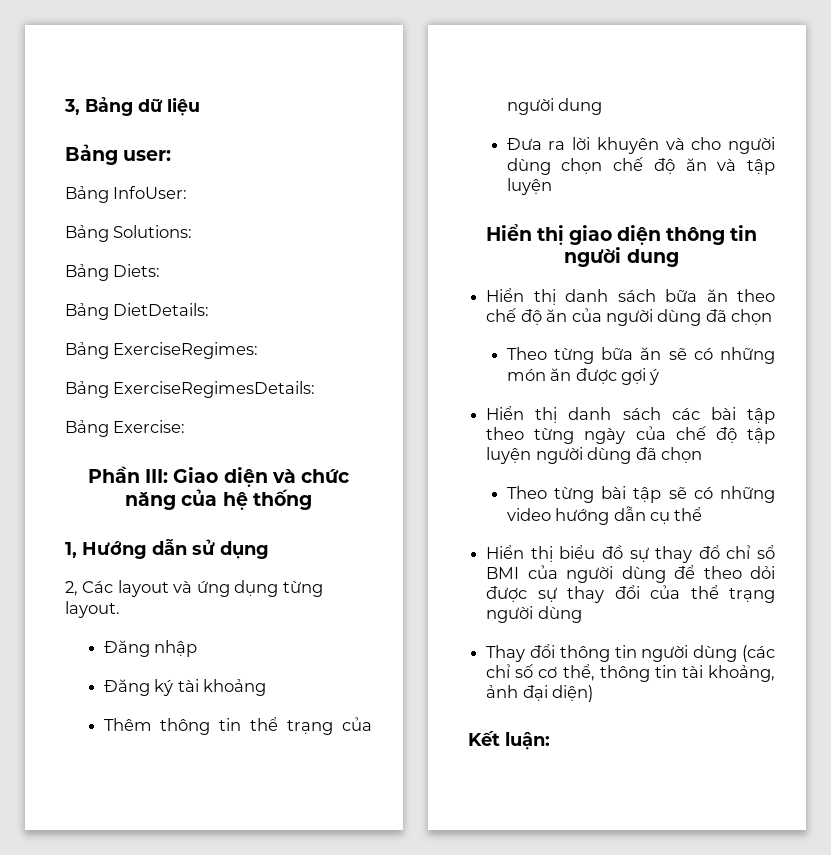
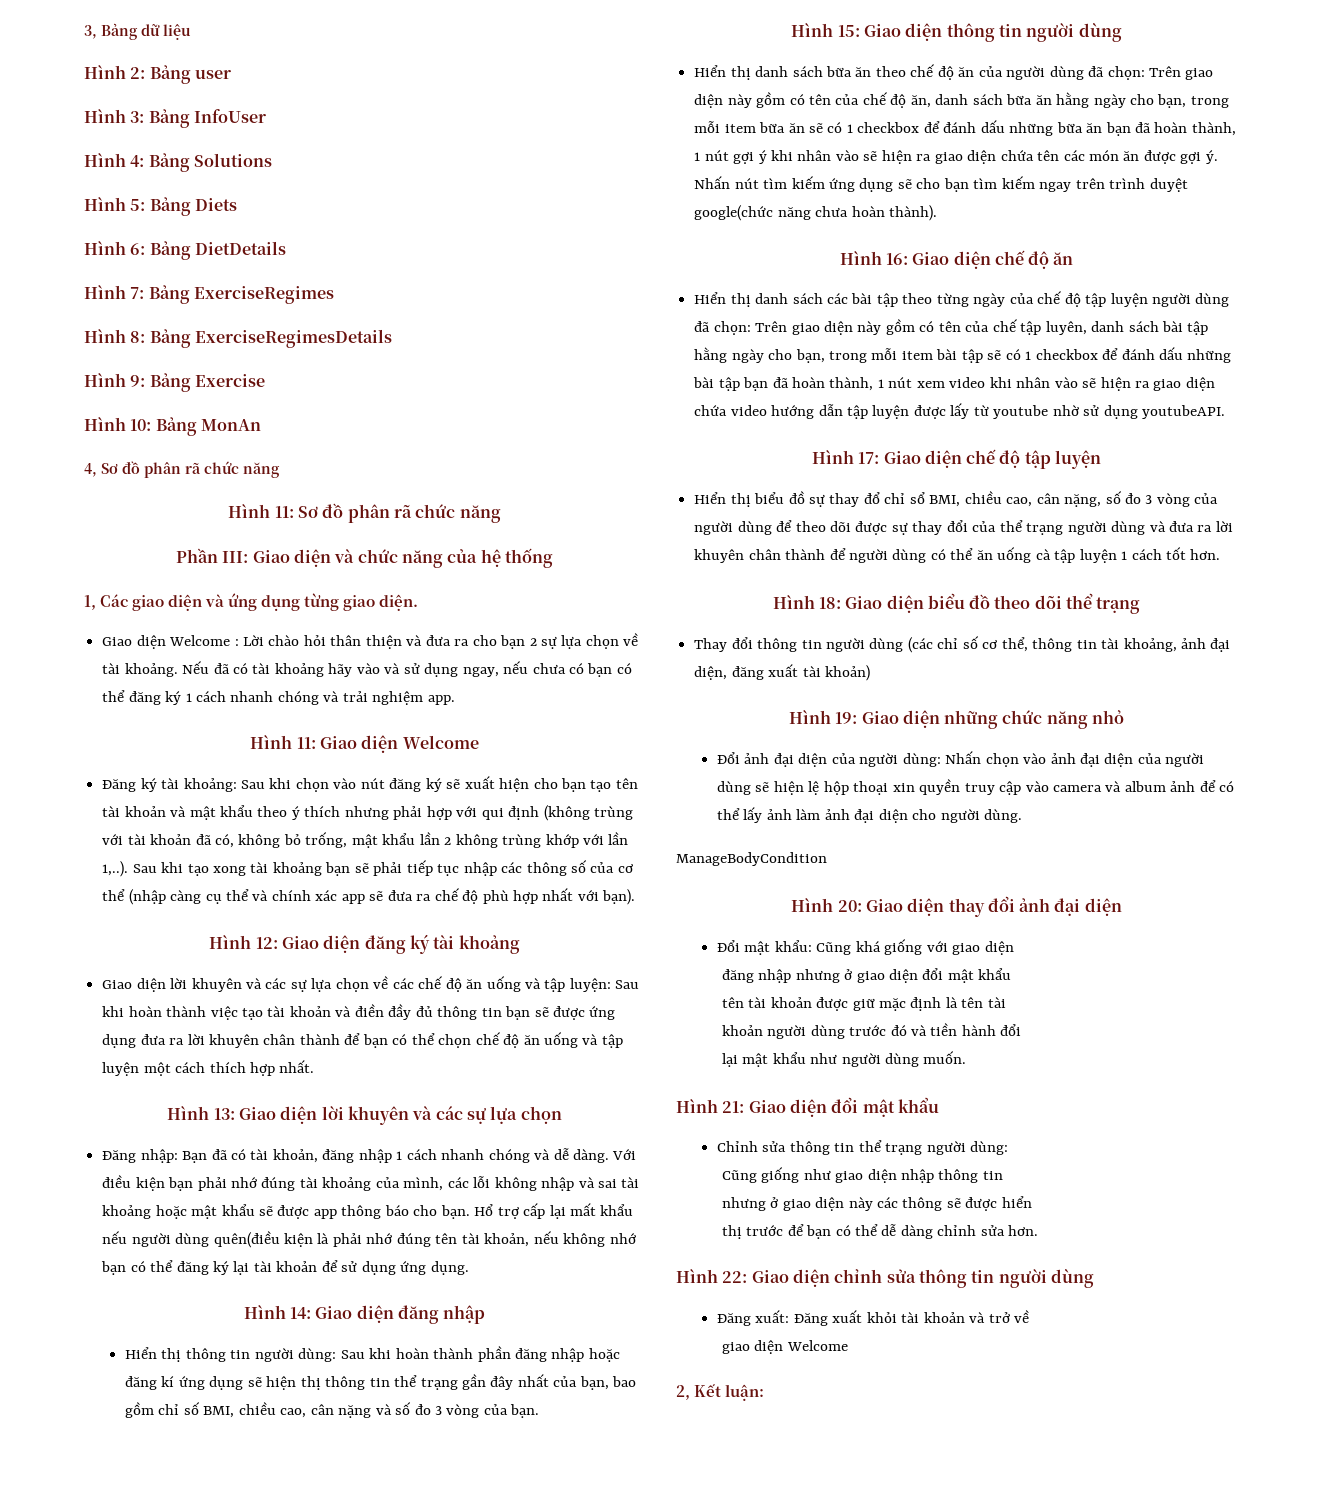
- Bảng user:
- Bảng InfoUser:
- Bảng Solutions:
- Bảng Diets:
- Bảng DietDetails:
- Bảng ExerciseRegimes:
- Bảng ExerciseRegimesDetails:
- Bảng Exercise:
+ Hình 2: Bảng user
+ Hình 3: Bảng InfoUser
+ Hình 4: Bảng Solutions
+ Hình 5: Bảng Diets
+ Hình 6: Bảng DietDetails
+ Hình 7: Bảng ExerciseRegimes
+ Hình 8: Bảng ExerciseRegimesDetails
+ Hình 9: Bảng Exercise
+ Hình 10: Bảng MonAn
+ 4, Sơ đồ phân rã chức năng
+ Hình 11: Sơ đồ phân rã chức năng
- 1, Hướng dẫn sử dụng
- 2, Các layout và ứng dụng từng layout.
- Đăng nhập
- Đăng ký tài khoảng
- Thêm thông tin thể trạng của người dung
- Đưa ra lời khuyên và cho người dùng chọn chế độ ăn và tập luyện
- Hiển thị giao diện thông tin người dung
+ 1, Các giao diện và ứng dụng từng giao diện.
+ Giao diện Welcome : Lời chào hỏi thân thiện và đưa ra cho bạn 2 sự lựa chọn về tài khoảng. Nếu đã có tài khoảng hãy vào và sử dụng ngay, nếu chưa có bạn có thể đăng ký 1 cách nhanh chóng và trải nghiệm app.
+ Hình 11: Giao diện Welcome
+ Đăng ký tài khoảng: Sau khi chọn vào nút đăng ký sẽ xuất hiện cho bạn tạo tên tài khoản và mật khẩu theo ý thích nhưng phải hợp với qui định (không trùng với tài khoản đã có, không bỏ trống, mật khẩu lần 2 không trùng khớp với lần 1,..). Sau khi tạo xong tài khoảng bạn sẽ phải tiếp tục nhập các thông số của cơ thể (nhập càng cụ thể và chính xác app sẽ đưa ra chế độ phù hợp nhất với bạn).
+ Hình 12: Giao diện đăng ký tài khoảng
+ Giao diện lời khuyên và các sự lựa chọn về các chế độ ăn uống và tập luyện: Sau khi hoàn thành việc tạo tài khoản và điền đầy đủ thông tin bạn sẽ được ứng dụng đưa ra lời khuyên chân thành để bạn có thể chọn chế độ ăn uống và tập luyện một cách thích hợp nhất.
+ Hình 13: Giao diện lời khuyên và các sự lựa chọn
+ Đăng nhập: Bạn đã có tài khoản, đăng nhập 1 cách nhanh chóng và dễ dàng. Với điều kiện bạn phải nhớ đúng tài khoảng của mình, các lỗi không nhập và sai tài khoảng hoặc mật khẩu sẽ được app thông báo cho bạn. Hổ trợ cấp lại mất khẩu nếu người dùng quên(điều kiện là phải nhớ đúng tên tài khoản, nếu không nhớ bạn có thể đăng ký lại tài khoản để sử dụng ứng dụng.
+ Hình 14: Giao diện đăng nhập
+ Hiển thị thông tin người dùng: Sau khi hoàn thành phần đăng nhập hoặc đăng kí ứng dụng sẽ hiện thị thông tin thể trạng gần đây nhất của bạn, bao gồm chỉ số BMI, chiều cao, cân nặng và số đo 3 vòng của bạn.
+ Hình 15: Giao diện thông tin người dùng
- Hiển thị danh sách bữa ăn theo chế độ ăn của người dùng đã chọn
- Theo từng bữa ăn sẽ có những món ăn được gợi ý
+ Hiển thị danh sách bữa ăn theo chế độ ăn của người dùng đã chọn: Trên giao diện này gồm có tên của chế độ ăn, danh sách bữa ăn hằng ngày cho bạn, trong mỗi item bữa ăn sẽ có 1 checkbox để đánh dấu những bữa ăn bạn đã hoàn thành, 1 nút gợi ý khi nhân vào sẽ hiện ra giao diện chứa tên các món ăn được gợi ý. Nhấn nút tìm kiếm ứng dụng sẽ cho bạn tìm kiếm ngay trên trình duyệt google(chức năng chưa hoàn thành).
+ Hình 16: Giao diện chế độ ăn
- Hiển thị danh sách các bài tập theo từng ngày của chế độ tập luyện người dùng đã chọn
- Theo từng bài tập sẽ có những video hướng dẫn cụ thể
+ Hiển thị danh sách các bài tập theo từng ngày của chế độ tập luyện người dùng đã chọn: Trên giao diện này gồm có tên của chế tập luyên, danh sách bài tập hằng ngày cho bạn, trong mỗi item bài tập sẽ có 1 checkbox để đánh dấu những bài tập bạn đã hoàn thành, 1 nút xem video khi nhân vào sẽ hiện ra giao diện chứa video hướng dẫn tập luyện được lấy từ youtube nhờ sử dụng youtubeAPI.
+ Hình 17: Giao diện chế độ tập luyện
- Hiển thị biểu đồ sự thay đổ chỉ sổ BMI của người dùng để theo dỏi được sự thay đổi của thể trạng người dùng
+ Hiển thị biểu đồ sự thay đổ chỉ sổ BMI, chiều cao, cân nặng, số đo 3 vòng của người dùng để theo dõi được sự thay đổi của thể trạng người dùng và đưa ra lời khuyên chân thành để người dùng có thể ăn uống cà tập luyện 1 cách tốt hơn.
+ Hình 18: Giao diện biểu đồ theo dõi thể trạng
- Thay đổi thông tin người dùng (các chỉ số cơ thể, thông tin tài khoảng, ảnh đại diện)
- Kết luận:
+ Thay đổi thông tin người dùng (các chỉ số cơ thể, thông tin tài khoảng, ảnh đại diện, đăng xuất tài khoản)
+ Hình 19: Giao diện những chức năng nhỏ
+ Đổi ảnh đại diện của người dùng: Nhấn chọn vào ảnh đại diện của người dùng sẽ hiện lệ hộp thoại xin quyền truy cập vào camera và album ảnh để có thể lấy ảnh làm ảnh đại diện cho người dùng.
+ ManageBodyCondition
+ Hình 20: Giao diện thay đổi ảnh đại diện
+ Đổi mật khẩu: Cũng khá giống với giao diện
+ đăng nhập nhưng ở giao diện đổi mật khẩu
+ tên tài khoản được giữ mặc định là tên tài
+ khoản người dùng trước đó và tiền hành đổi
+ lại mật khẩu như người dùng muốn.
+ Hình 21: Giao diện đổi mật khẩu
+ Chỉnh sửa thông tin thể trạng người dùng:
+ Cũng giống như giao diện nhập thông tin
+ nhưng ở giao diện này các thông sẽ được hiển
+ thị trước để bạn có thể dễ dàng chỉnh sửa hơn.
+ Hình 22: Giao diện chỉnh sửa thông tin người dùng
+ Đăng xuất: Đăng xuất khỏi tài khoản và trở về
+ giao diện Welcome
+ 2, Kết luận:

